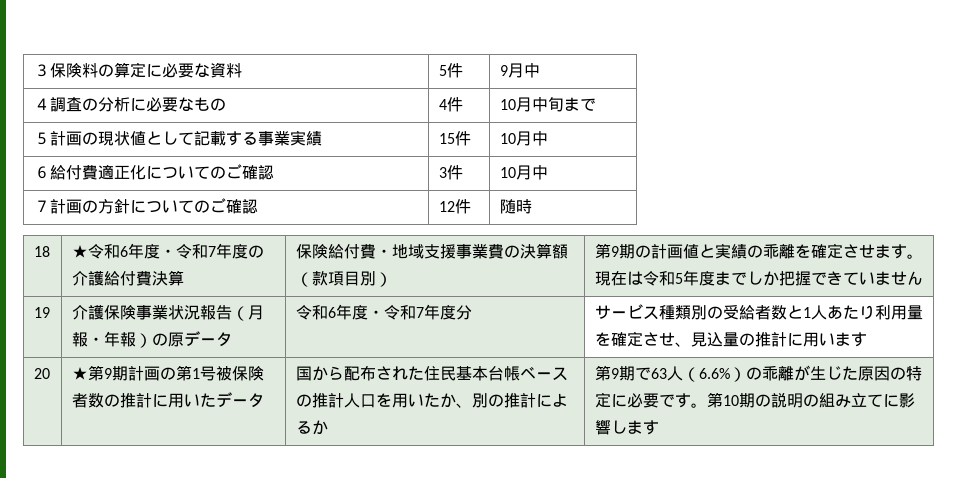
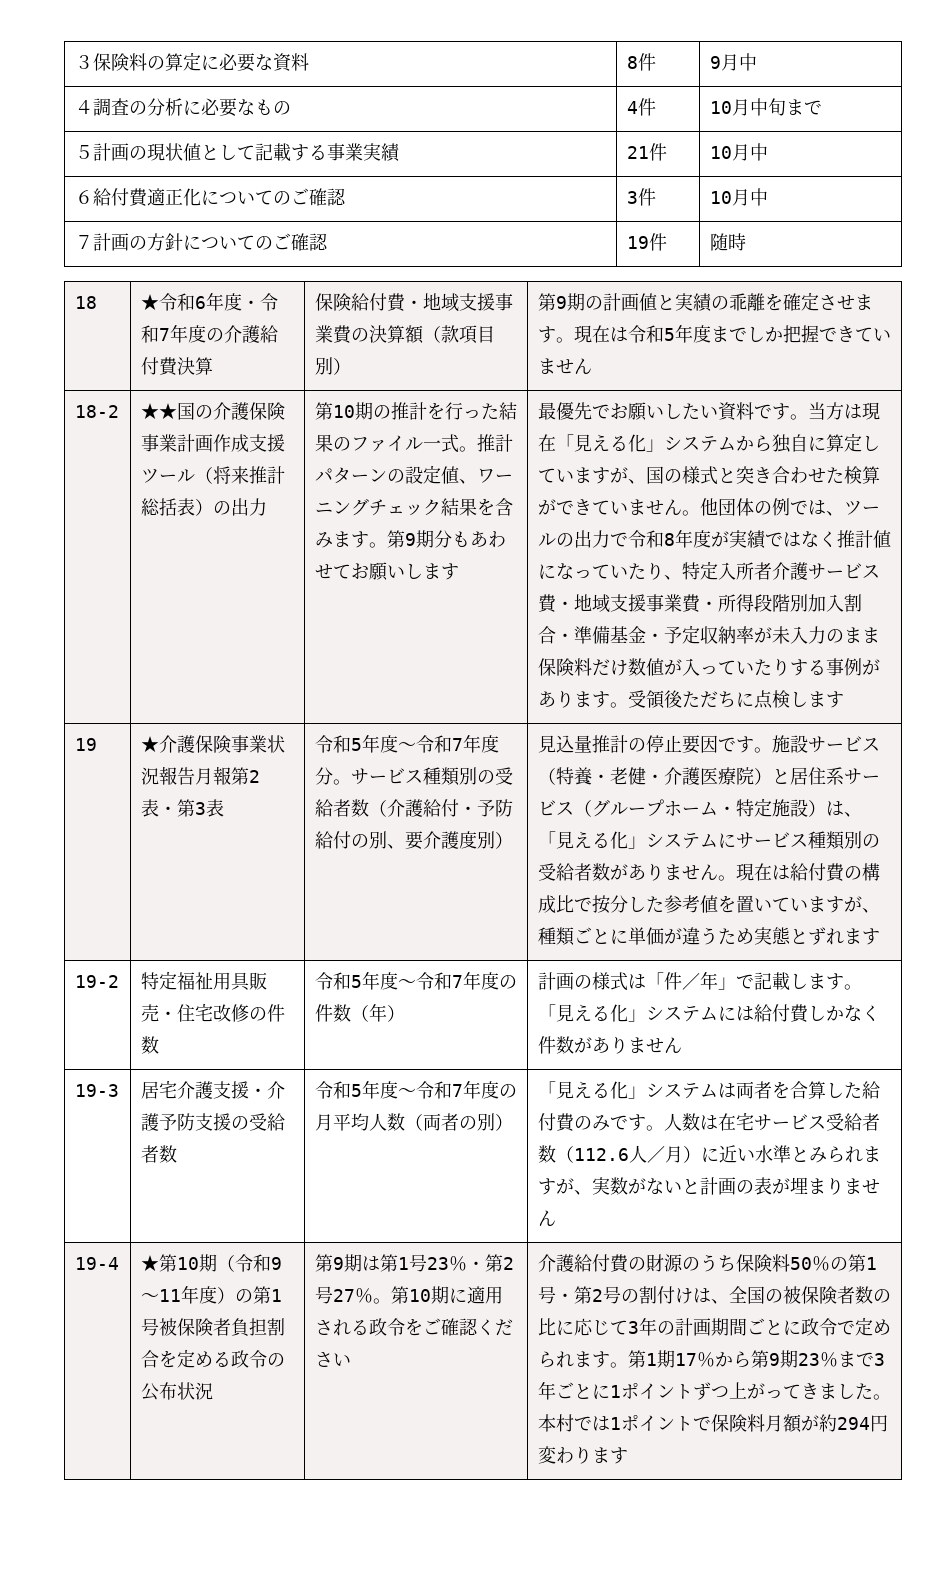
- ３保険料の算定に必要な資料 | 5件 | 9月中
+ ３保険料の算定に必要な資料 | 8件 | 9月中
- ５計画の現状値として記載する事業実績 | 15件 | 10月中
+ ５計画の現状値として記載する事業実績 | 21件 | 10月中
- ７計画の方針についてのご確認 | 12件 | 随時
+ ７計画の方針についてのご確認 | 19件 | 随時
+ 18-2 | ★★国の介護保険事業計画作成支援ツール（将来推計総括表）の出力 | 第10期の推計を行った結果のファイル一式。推計パターンの設定値、ワーニングチェック結果を含みます。第9期分もあわせてお願いします | 最優先でお願いしたい資料です。当方は現在「見える化」システムから独自に算定していますが、国の様式と突き合わせた検算ができていません。他団体の例では、ツールの出力で令和8年度が実績ではなく推計値になっていたり、特定入所者介護サービス費・地域支援事業費・所得段階別加入割合・準備基金・予定収納率が未入力のまま保険料だけ数値が入っていたりする事例があります。受領後ただちに点検します
- 介護保険事業状況報告（月報・年報）の原データ | 令和6年度・令和7年度分 | サービス種類別の受給者数と1人あたり利用量を確定させ、見込量の推計に用います
- 20 | ★第9期計画の第1号被保険者数の推計に用いたデータ | 国から配布された住民基本台帳ベースの推計人口を用いたか、別の推計によるか | 第9期で63人（6.6%）の乖離が生じた原因の特定に必要です。第10期の説明の組み立てに影響します
+ ★介護保険事業状況報告月報第2表・第3表 | 令和5年度〜令和7年度分。サービス種類別の受給者数（介護給付・予防給付の別、要介護度別） | 見込量推計の停止要因です。施設サービス（特養・老健・介護医療院）と居住系サービス（グループホーム・特定施設）は、「見える化」システムにサービス種類別の受給者数がありません。現在は給付費の構成比で按分した参考値を置いていますが、種類ごとに単価が違うため実態とずれます
+ 19-2 | 特定福祉用具販売・住宅改修の件数 | 令和5年度〜令和7年度の件数（年） | 計画の様式は「件／年」で記載します。「見える化」システムには給付費しかなく件数がありません
+ 19-3 | 居宅介護支援・介護予防支援の受給者数 | 令和5年度〜令和7年度の月平均人数（両者の別） | 「見える化」システムは両者を合算した給付費のみです。人数は在宅サービス受給者数（112.6人／月）に近い水準とみられますが、実数がないと計画の表が埋まりません
+ 19-4 | ★第10期（令和9〜11年度）の第1号被保険者負担割合を定める政令の公布状況 | 第9期は第1号23％・第2号27％。第10期に適用される政令をご確認ください | 介護給付費の財源のうち保険料50％の第1号・第2号の割付けは、全国の被保険者数の比に応じて3年の計画期間ごとに政令で定められます。第1期17％から第9期23％まで3年ごとに1ポイントずつ上がってきました。本村では1ポイントで保険料月額が約294円変わります

